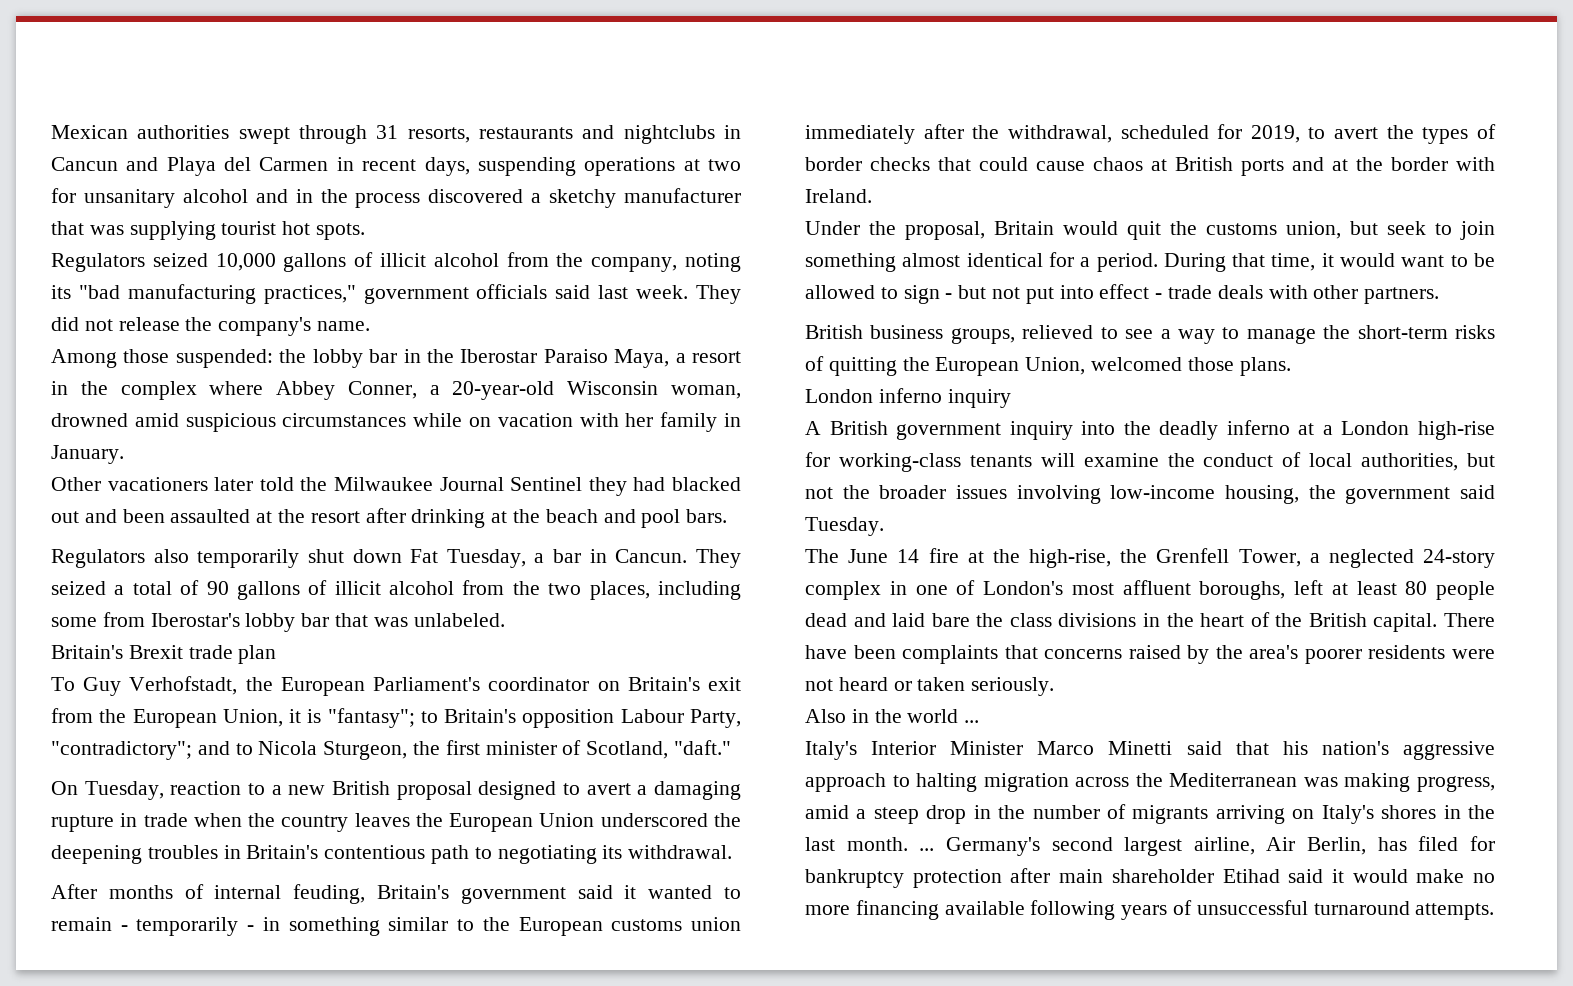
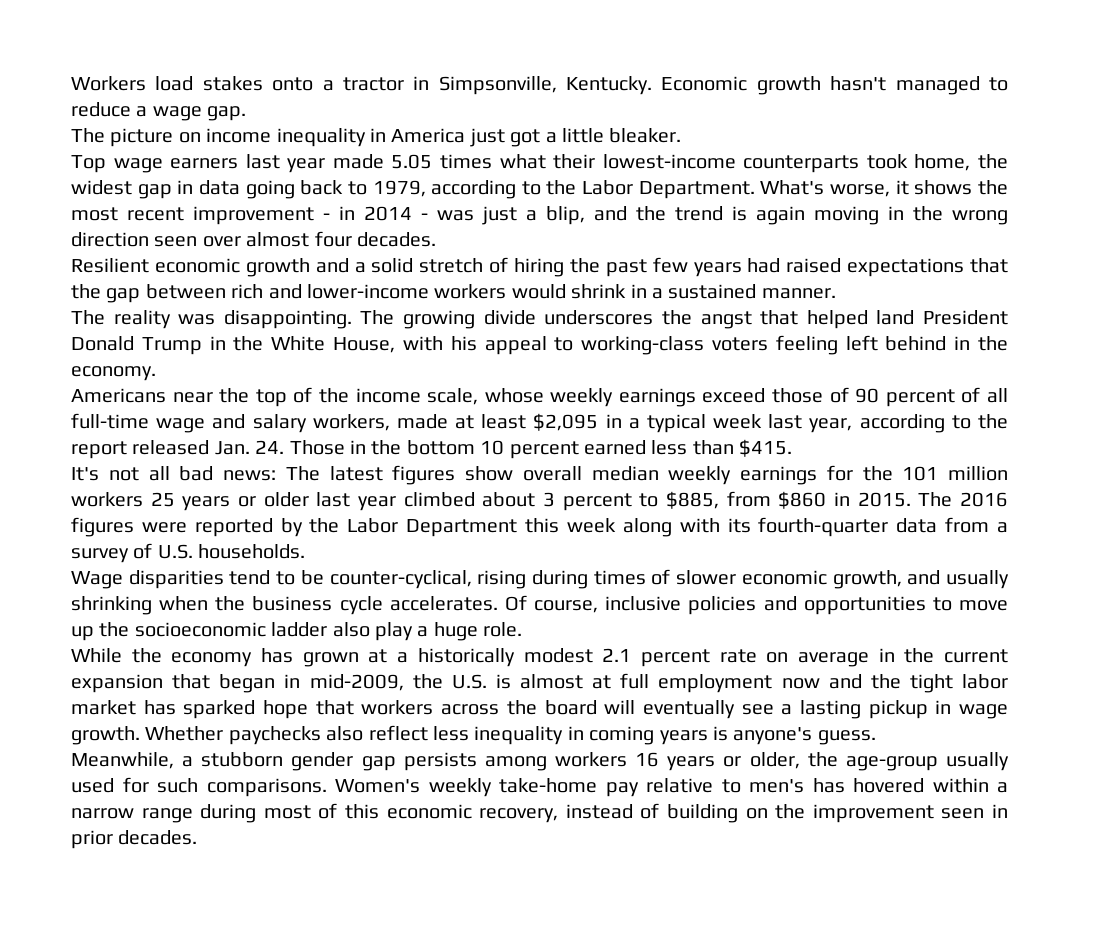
- Mexican authorities swept through 31 resorts, restaurants and nightclubs in Cancun and Playa del Carmen in recent days, suspending operations at two for unsanitary alcohol and in the process discovered a sketchy manufacturer that was supplying tourist hot spots.
- Regulators seized 10,000 gallons of illicit alcohol from the company, noting its "bad manufacturing practices," government officials said last week. They did not release the company's name.
- Among those suspended: the lobby bar in the Iberostar Paraiso Maya, a resort in the complex where Abbey Conner, a 20-year-old Wisconsin woman, drowned amid suspicious circumstances while on vacation with her family in January.
- Other vacationers later told the Milwaukee Journal Sentinel they had blacked out and been assaulted at the resort after drinking at the beach and pool bars.
- Regulators also temporarily shut down Fat Tuesday, a bar in Cancun. They seized a total of 90 gallons of illicit alcohol from the two places, including some from Iberostar's lobby bar that was unlabeled.
- Britain's Brexit trade plan
- To Guy Verhofstadt, the European Parliament's coordinator on Britain's exit from the European Union, it is "fantasy"; to Britain's opposition Labour Party, "contradictory"; and to Nicola Sturgeon, the first minister of Scotland, "daft."
- On Tuesday, reaction to a new British proposal designed to avert a damaging rupture in trade when the country leaves the European Union underscored the deepening troubles in Britain's contentious path to negotiating its withdrawal.
- After months of internal feuding, Britain's government said it wanted to remain - temporarily - in something similar to the European customs union immediately after the withdrawal, scheduled for 2019, to avert the types of border checks that could cause chaos at British ports and at the border with Ireland.
- Under the proposal, Britain would quit the customs union, but seek to join something almost identical for a period. During that time, it would want to be allowed to sign - but not put into effect - trade deals with other partners.
- British business groups, relieved to see a way to manage the short-term risks of quitting the European Union, welcomed those plans.
- London inferno inquiry
- A British government inquiry into the deadly inferno at a London high-rise for working-class tenants will examine the conduct of local authorities, but not the broader issues involving low-income housing, the government said Tuesday.
- The June 14 fire at the high-rise, the Grenfell Tower, a neglected 24-story complex in one of London's most affluent boroughs, left at least 80 people dead and laid bare the class divisions in the heart of the British capital. There have been complaints that concerns raised by the area's poorer residents were not heard or taken seriously.
- Also in the world ...
- Italy's Interior Minister Marco Minetti said that his nation's aggressive approach to halting migration across the Mediterranean was making progress, amid a steep drop in the number of migrants arriving on Italy's shores in the last month. ... Germany's second largest airline, Air Berlin, has filed for bankruptcy protection after main shareholder Etihad said it would make no more financing available following years of unsuccessful turnaround attempts.
+ Workers load stakes onto a tractor in Simpsonville, Kentucky. Economic growth hasn't managed to reduce a wage gap.
+ The picture on income inequality in America just got a little bleaker.
+ Top wage earners last year made 5.05 times what their lowest-income counterparts took home, the widest gap in data going back to 1979, according to the Labor Department. What's worse, it shows the most recent improvement - in 2014 - was just a blip, and the trend is again moving in the wrong direction seen over almost four decades.
+ Resilient economic growth and a solid stretch of hiring the past few years had raised expectations that the gap between rich and lower-income workers would shrink in a sustained manner.
+ The reality was disappointing. The growing divide underscores the angst that helped land President Donald Trump in the White House, with his appeal to working-class voters feeling left behind in the economy.
+ Americans near the top of the income scale, whose weekly earnings exceed those of 90 percent of all full-time wage and salary workers, made at least $2,095 in a typical week last year, according to the report released Jan. 24. Those in the bottom 10 percent earned less than $415.
+ It's not all bad news: The latest figures show overall median weekly earnings for the 101 million workers 25 years or older last year climbed about 3 percent to $885, from $860 in 2015. The 2016 figures were reported by the Labor Department this week along with its fourth-quarter data from a survey of U.S. households.
+ Wage disparities tend to be counter-cyclical, rising during times of slower economic growth, and usually shrinking when the business cycle accelerates. Of course, inclusive policies and opportunities to move up the socioeconomic ladder also play a huge role.
+ While the economy has grown at a historically modest 2.1 percent rate on average in the current expansion that began in mid-2009, the U.S. is almost at full employment now and the tight labor market has sparked hope that workers across the board will eventually see a lasting pickup in wage growth. Whether paychecks also reflect less inequality in coming years is anyone's guess.
+ Meanwhile, a stubborn gender gap persists among workers 16 years or older, the age-group usually used for such comparisons. Women's weekly take-home pay relative to men's has hovered within a narrow range during most of this economic recovery, instead of building on the improvement seen in prior decades.

